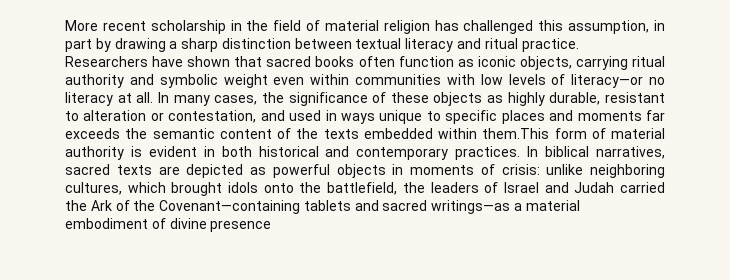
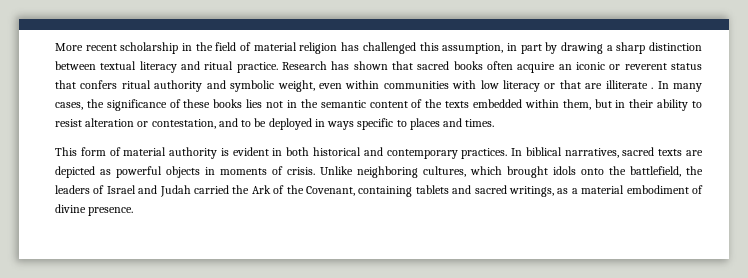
- Researchers have shown that sacred books often function as iconic objects, carrying ritual authority and symbolic weight even within communities with low levels of literacy—or no literacy at all.
+ Research has shown that sacred books often acquire an iconic or reverent status that confers ritual authority and symbolic weight, even within communities with low literacy or that are illiterate .
- In many cases, the significance of these objects as highly durable, resistant to alteration or contestation, and used in ways unique to specific places and moments far exceeds the semantic content of the texts embedded within them.This form of material authority is evident in both historical and contemporary practices.
+ In many cases, the significance of these books lies not in the semantic content of the texts embedded within them, but in their ability to resist alteration or contestation, and to be deployed in ways specific to places and times.
+ This form of material authority is evident in both historical and contemporary practices.
- In biblical narratives, sacred texts are depicted as powerful objects in moments of crisis: unlike neighboring cultures, which brought idols onto the battlefield, the leaders of Israel and Judah carried the Ark of the Covenant—containing tablets and sacred writings—as a material embodiment of divine presence
+ In biblical narratives, sacred texts are depicted as powerful objects in moments of crisis. Unlike neighboring cultures, which brought idols onto the battlefield, the leaders of Israel and Judah carried the Ark of the Covenant, containing tablets and sacred writings, as a material embodiment of divine presence.

